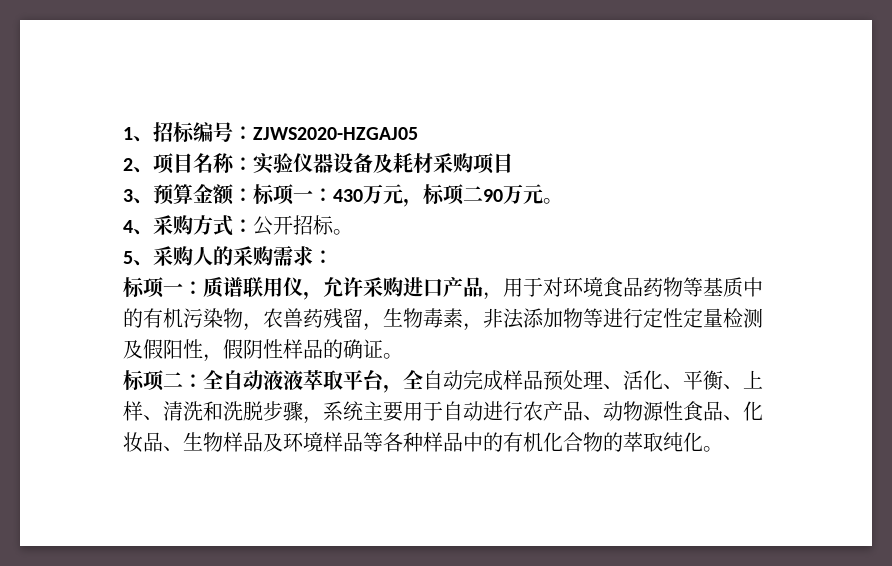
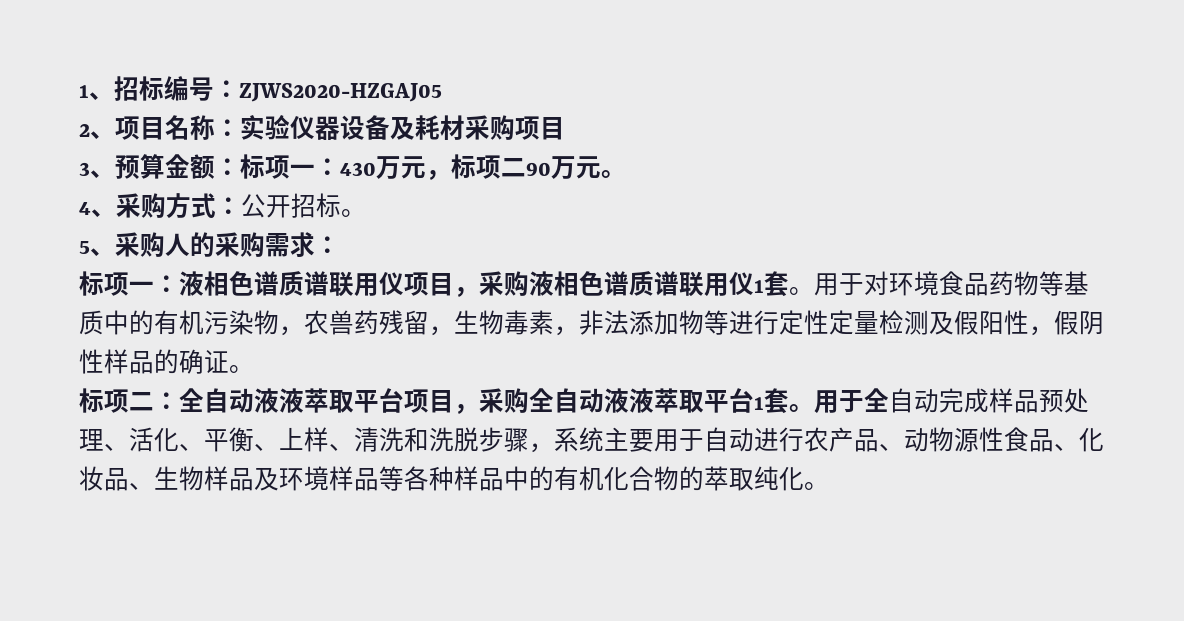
- 标项一：质谱联用仪，允许采购进口产品，用于对环境食品药物等基质中的有机污染物，农兽药残留，生物毒素，非法添加物等进行定性定量检测及假阳性，假阴性样品的确证。
+ 标项一：液相色谱质谱联用仪项目，采购液相色谱质谱联用仪1套。用于对环境食品药物等基质中的有机污染物，农兽药残留，生物毒素，非法添加物等进行定性定量检测及假阳性，假阴性样品的确证。
- 标项二：全自动液液萃取平台，全自动完成样品预处理、活化、平衡、上样、清洗和洗脱步骤，系统主要用于自动进行农产品、动物源性食品、化妆品、生物样品及环境样品等各种样品中的有机化合物的萃取纯化。
+ 标项二：全自动液液萃取平台项目，采购全自动液液萃取平台1套。用于全自动完成样品预处理、活化、平衡、上样、清洗和洗脱步骤，系统主要用于自动进行农产品、动物源性食品、化妆品、生物样品及环境样品等各种样品中的有机化合物的萃取纯化。

